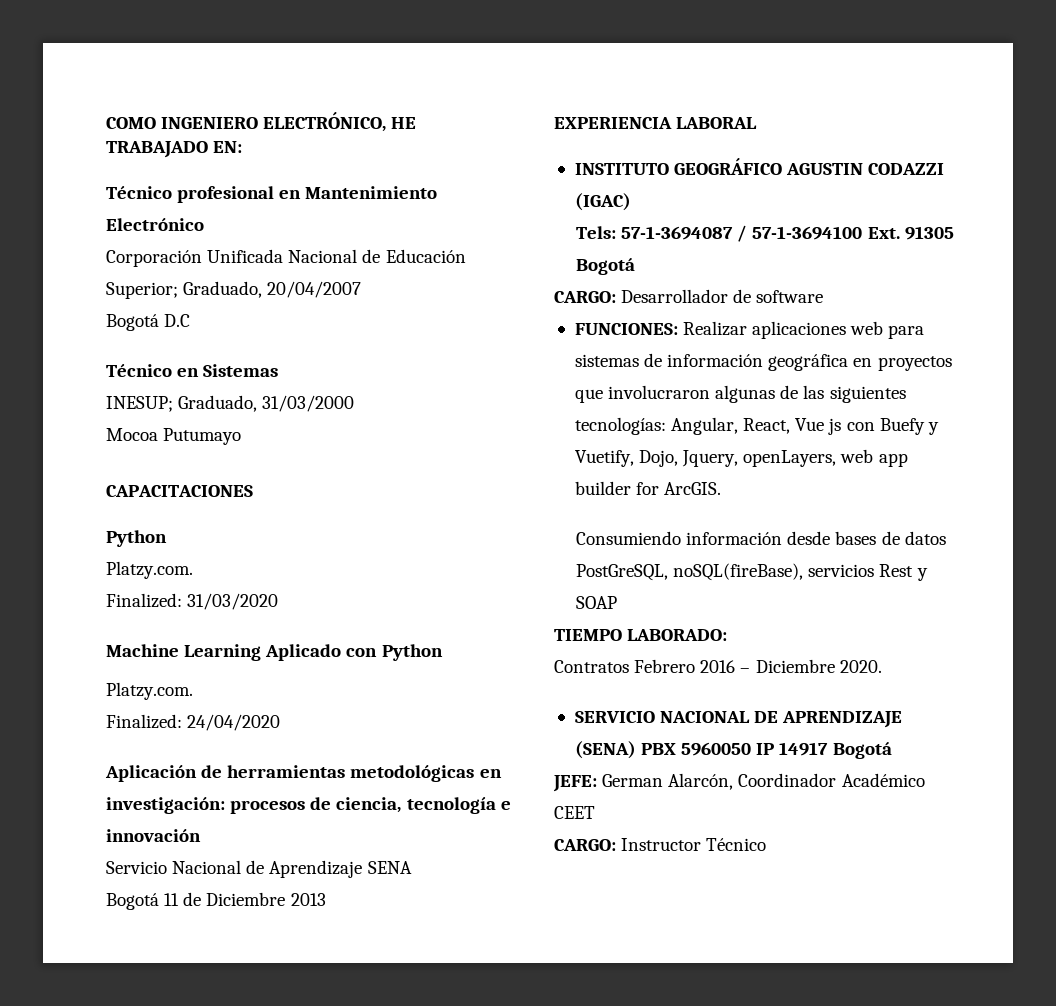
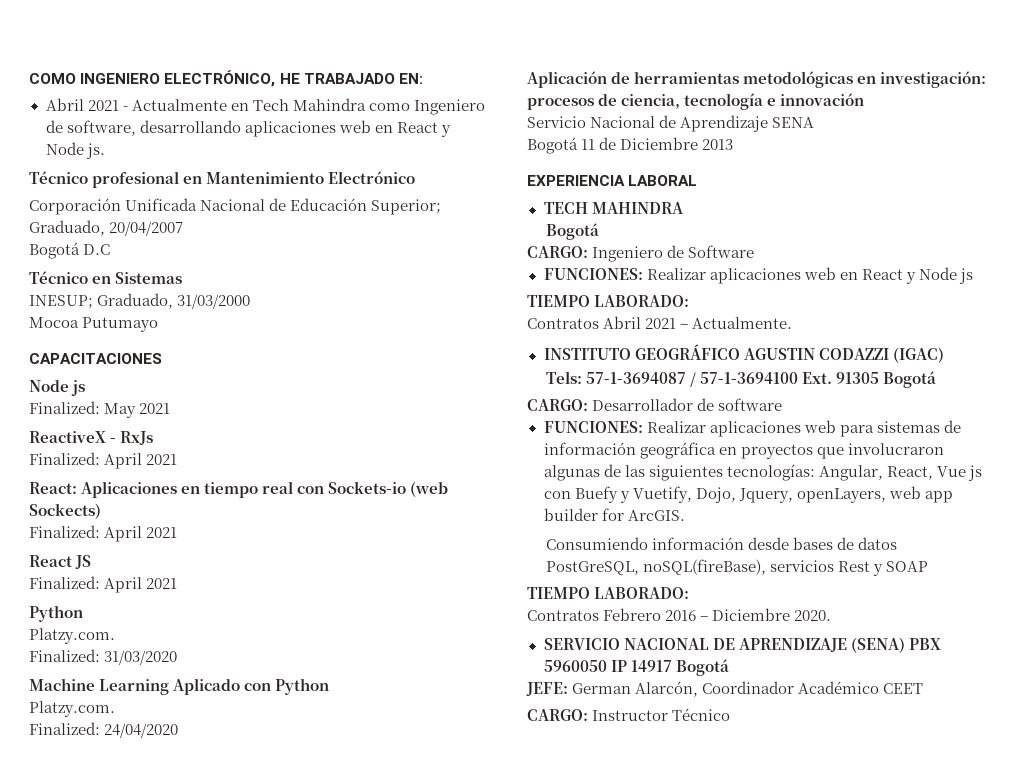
+ Abril 2021 - Actualmente en Tech Mahindra como Ingeniero de software, desarrollando aplicaciones web en React y Node js.
  CAPACITACIONES
+ Node js
+ Finalized: May 2021
+ ReactiveX - RxJs
+ Finalized: April 2021
+ React: Aplicaciones en tiempo real con Sockets-io (web Sockects)
+ Finalized: April 2021
+ React JS
+ Finalized: April 2021
+ TECH MAHINDRA
+ Bogotá
+ CARGO: Ingeniero de Software
+ FUNCIONES: Realizar aplicaciones web en React y Node js
+ TIEMPO LABORADO:
+ Contratos Abril 2021 – Actualmente.

